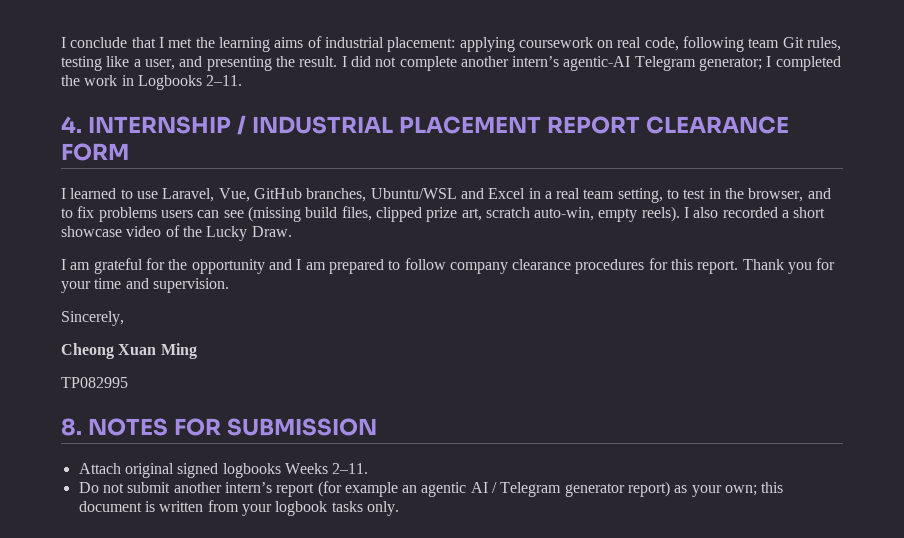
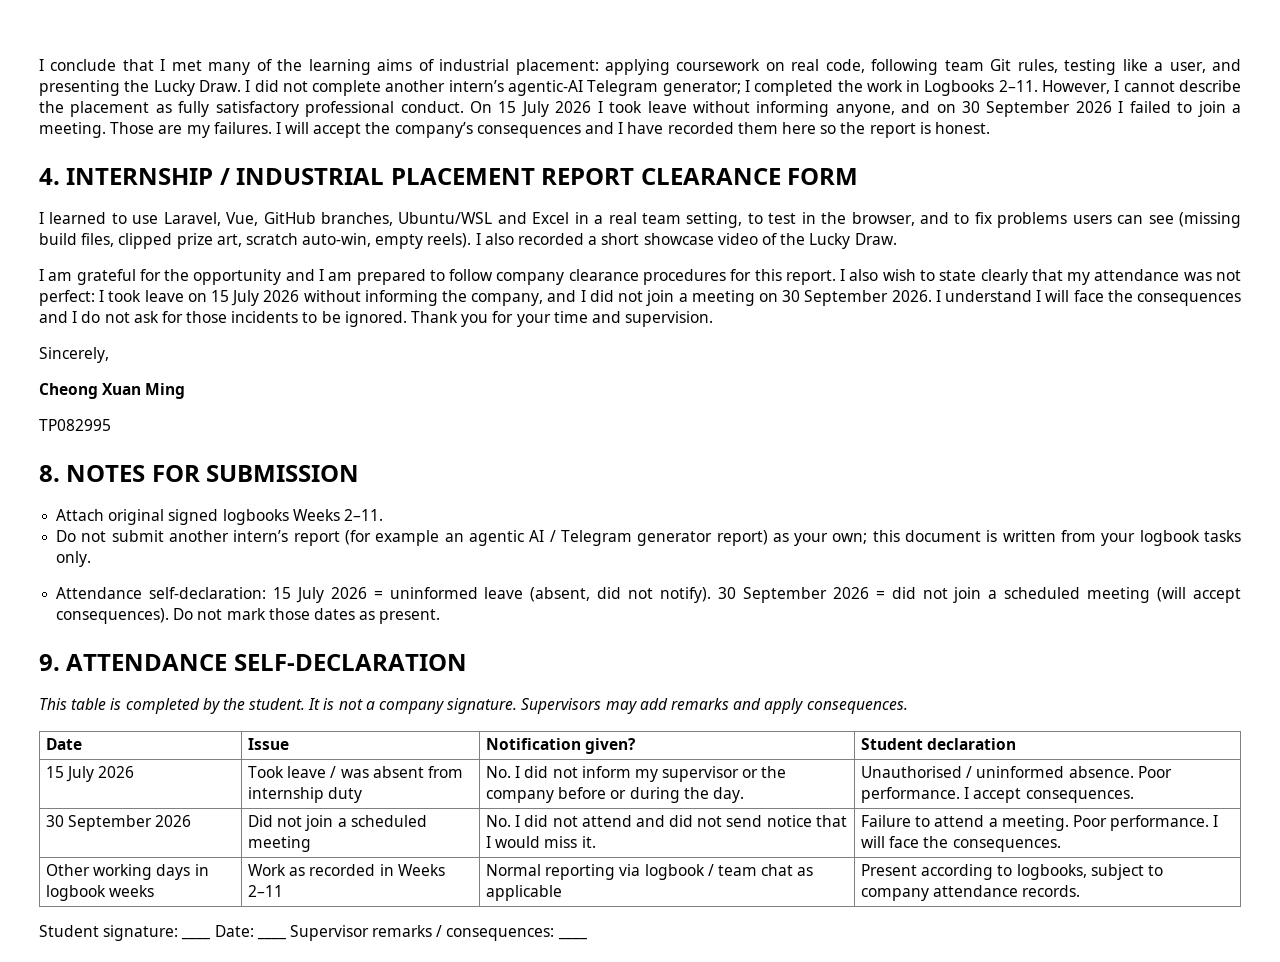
- I conclude that I met the learning aims of industrial placement: applying coursework on real code, following team Git rules, testing like a user, and presenting the result.
+ I conclude that I met many of the learning aims of industrial placement: applying coursework on real code, following team Git rules, testing like a user, and presenting the Lucky Draw.
+ However, I cannot describe the placement as fully satisfactory professional conduct. On 15 July 2026 I took leave without informing anyone, and on 30 September 2026 I failed to join a meeting. Those are my failures. I will accept the company’s consequences and I have recorded them here so the report is honest.
+ I also wish to state clearly that my attendance was not perfect: I took leave on 15 July 2026 without informing the company, and I did not join a meeting on 30 September 2026. I understand I will face the consequences and I do not ask for those incidents to be ignored.
+ Attendance self-declaration: 15 July 2026 = uninformed leave (absent, did not notify). 30 September 2026 = did not join a scheduled meeting (will accept consequences). Do not mark those dates as present.
+ 9. ATTENDANCE SELF-DECLARATION
+ This table is completed by the student. It is not a company signature. Supervisors may add remarks and apply consequences.
+ Date | Issue | Notification given? | Student declaration
+ 15 July 2026 | Took leave / was absent from internship duty | No. I did not inform my supervisor or the company before or during the day. | Unauthorised / uninformed absence. Poor performance. I accept consequences.
+ 30 September 2026 | Did not join a scheduled meeting | No. I did not attend and did not send notice that I would miss it. | Failure to attend a meeting. Poor performance. I will face the consequences.
+ Other working days in logbook weeks | Work as recorded in Weeks 2–11 | Normal reporting via logbook / team chat as applicable | Present according to logbooks, subject to company attendance records.
+ Student signature: ____ Date: ____ Supervisor remarks / consequences: ____

